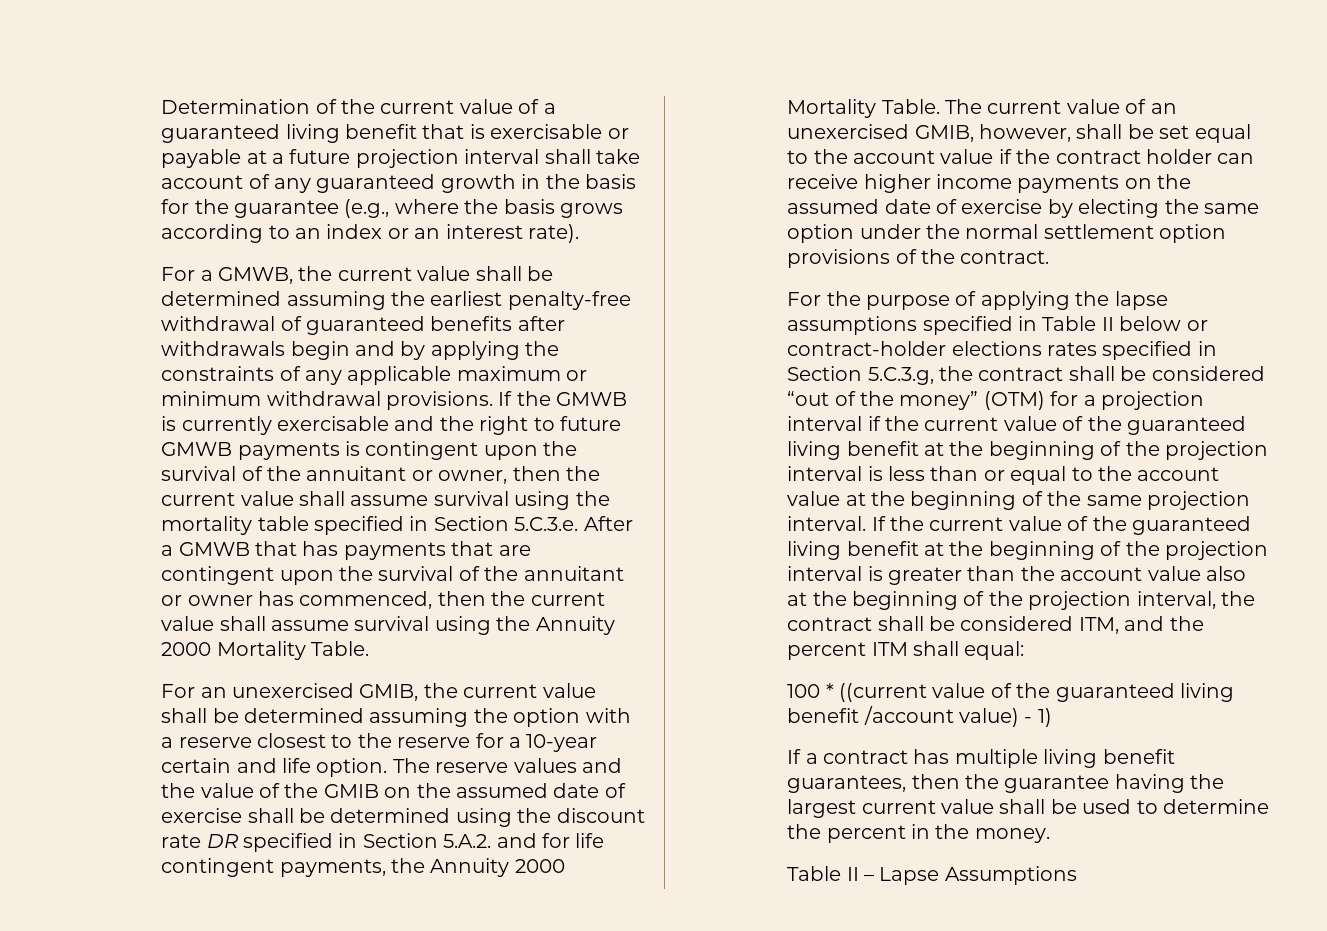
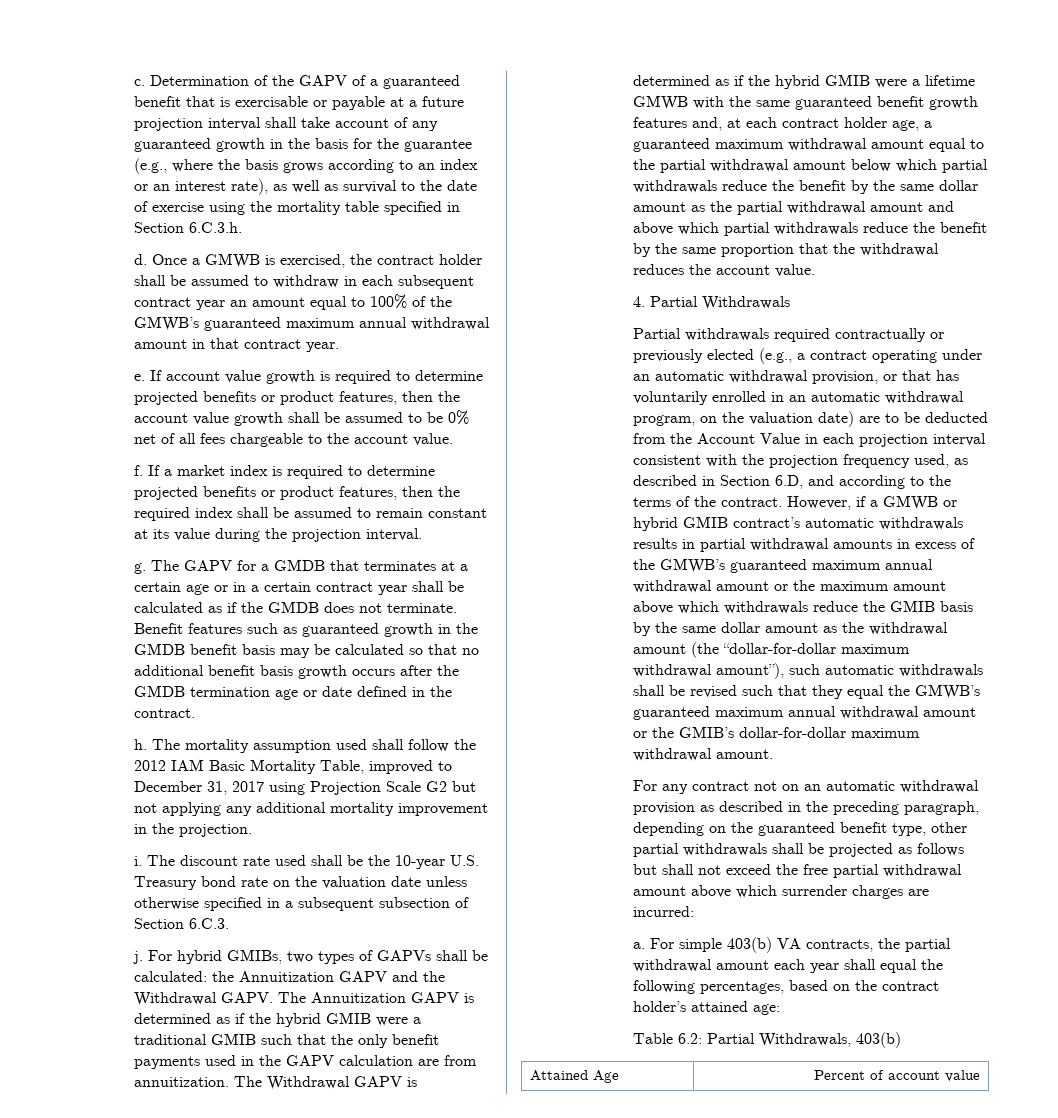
+ c.
- Determination of the current value of a guaranteed living benefit that is exercisable or payable at a future projection interval shall take account of any guaranteed growth in the basis for the guarantee (e.g., where the basis grows according to an index or an interest rate).
- For a GMWB, the current value shall be determined assuming the earliest penalty-free withdrawal of guaranteed benefits after withdrawals begin and by applying the constraints of any applicable maximum or minimum withdrawal provisions. If the GMWB is currently exercisable and the right to future GMWB payments is contingent upon the survival of the annuitant or owner, then the current value shall assume survival using the mortality table specified in Section 5.C.3.e. After a GMWB that has payments that are contingent upon the survival of the annuitant or owner has commenced, then the current value shall assume survival using the Annuity 2000 Mortality Table.
- For an unexercised GMIB, the current value shall be determined assuming the option with a reserve closest to the reserve for a 10-year certain and life option. The reserve values and the value of the GMIB on the assumed date of exercise shall be determined using the discount rate DR specified in Section 5.A.2. and for life contingent payments, the Annuity 2000 Mortality Table. The current value of an unexercised GMIB, however, shall be set equal to the account value if the contract holder can receive higher income payments on the assumed date of exercise by electing the same option under the normal settlement option provisions of the contract.
- For the purpose of applying the lapse assumptions specified in Table II below or contract-holder elections rates specified in Section 5.C.3.g, the contract shall be considered “out of the money” (OTM) for a projection interval if the current value of the guaranteed living benefit at the beginning of the projection interval is less than or equal to the account value at the beginning of the same projection interval. If the current value of the guaranteed living benefit at the beginning of the projection interval is greater than the account value also at the beginning of the projection interval, the contract shall be considered ITM, and the percent ITM shall equal:
- 100 * ((current value of the guaranteed living benefit /account value) - 1)
- If a contract has multiple living benefit guarantees, then the guarantee having the largest current value shall be used to determine the percent in the money.
- Table II – Lapse Assumptions
+ Determination of the GAPV of a guaranteed benefit that is exercisable or payable at a future projection interval shall take account of any guaranteed growth in the basis for the guarantee (e.g., where the basis grows according to an index or an interest rate), as well as survival to the date of exercise using the mortality table specified in Section 6.C.3.h.
+ d. Once a GMWB is exercised, the contract holder shall be assumed to withdraw in each subsequent contract year an amount equal to 100% of the GMWB’s guaranteed maximum annual withdrawal amount in that contract year.
+ e. If account value growth is required to determine projected benefits or product features, then the account value growth shall be assumed to be 0% net of all fees chargeable to the account value.
+ f. If a market index is required to determine projected benefits or product features, then the required index shall be assumed to remain constant at its value during the projection interval.
+ g. The GAPV for a GMDB that terminates at a certain age or in a certain contract year shall be calculated as if the GMDB does not terminate. Benefit features such as guaranteed growth in the GMDB benefit basis may be calculated so that no additional benefit basis growth occurs after the GMDB termination age or date defined in the contract.
+ h. The mortality assumption used shall follow the 2012 IAM Basic Mortality Table, improved to December 31, 2017 using Projection Scale G2 but not applying any additional mortality improvement in the projection.
+ i. The discount rate used shall be the 10-year U.S. Treasury bond rate on the valuation date unless otherwise specified in a subsequent subsection of Section 6.C.3.
+ j. For hybrid GMIBs, two types of GAPVs shall be calculated: the Annuitization GAPV and the Withdrawal GAPV. The Annuitization GAPV is determined as if the hybrid GMIB were a traditional GMIB such that the only benefit payments used in the GAPV calculation are from annuitization. The Withdrawal GAPV is determined as if the hybrid GMIB were a lifetime GMWB with the same guaranteed benefit growth features and, at each contract holder age, a guaranteed maximum withdrawal amount equal to the partial withdrawal amount below which partial withdrawals reduce the benefit by the same dollar amount as the partial withdrawal amount and above which partial withdrawals reduce the benefit by the same proportion that the withdrawal reduces the account value.
+ 4. Partial Withdrawals
+ Partial withdrawals required contractually or previously elected (e.g., a contract operating under an automatic withdrawal provision, or that has voluntarily enrolled in an automatic withdrawal program, on the valuation date) are to be deducted from the Account Value in each projection interval consistent with the projection frequency used, as described in Section 6.D, and according to the terms of the contract. However, if a GMWB or hybrid GMIB contract’s automatic withdrawals results in partial withdrawal amounts in excess of the GMWB’s guaranteed maximum annual withdrawal amount or the maximum amount above which withdrawals reduce the GMIB basis by the same dollar amount as the withdrawal amount (the “dollar-for-dollar maximum withdrawal amount”), such automatic withdrawals shall be revised such that they equal the GMWB’s guaranteed maximum annual withdrawal amount or the GMIB’s dollar-for-dollar maximum withdrawal amount.
+ For any contract not on an automatic withdrawal provision as described in the preceding paragraph, depending on the guaranteed benefit type, other partial withdrawals shall be projected as follows but shall not exceed the free partial withdrawal amount above which surrender charges are incurred:
+ a. For simple 403(b) VA contracts, the partial withdrawal amount each year shall equal the following percentages, based on the contract holder’s attained age:
+ Table 6.2: Partial Withdrawals, 403(b)
+ Attained Age | Percent of account value

